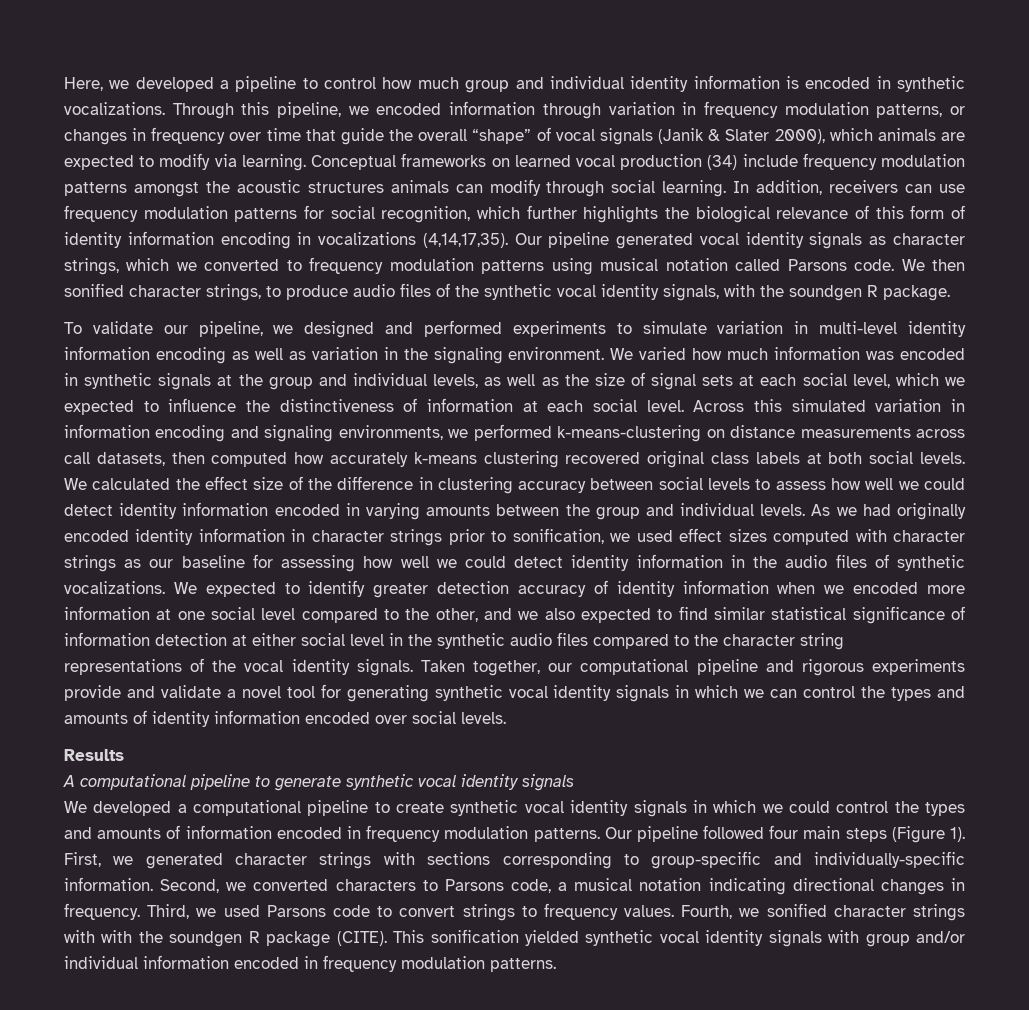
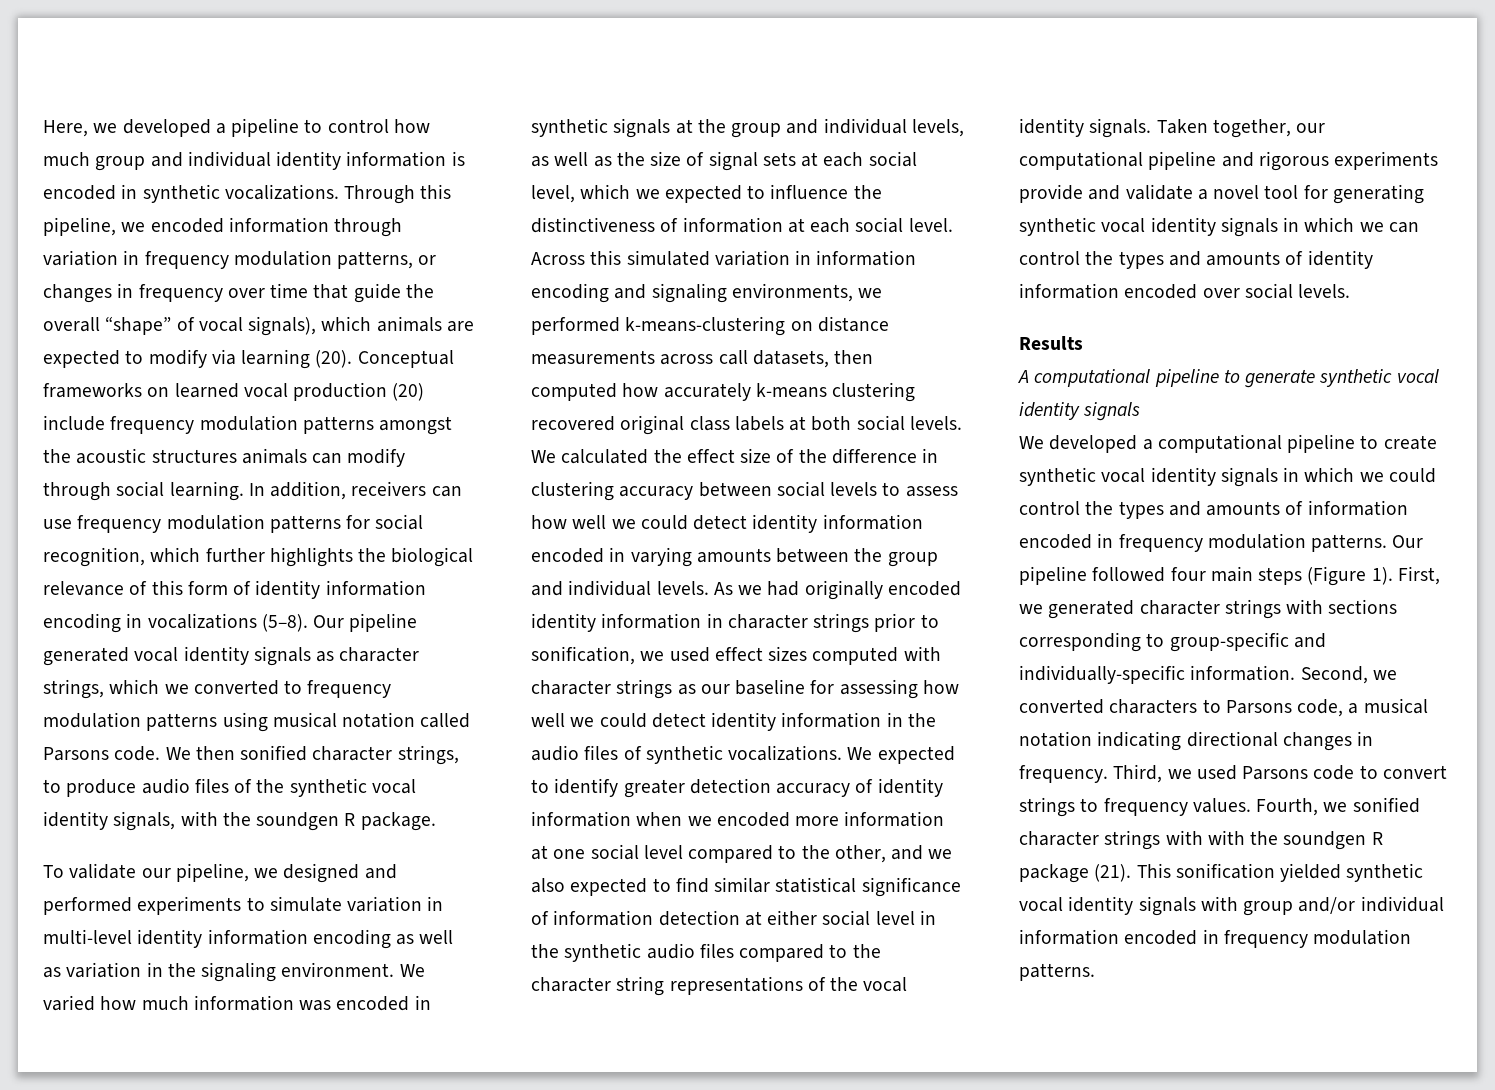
- Through this pipeline, we encoded information through variation in frequency modulation patterns, or changes in frequency over time that guide the overall “shape” of vocal signals (Janik & Slater 2000), which animals are expected to modify via learning.
+ Through this pipeline, we encoded information through variation in frequency modulation patterns, or changes in frequency over time that guide the overall “shape” of vocal signals), which animals are expected to modify via learning (20).
- Conceptual frameworks on learned vocal production (34) include frequency modulation patterns amongst the acoustic structures animals can modify through social learning.
+ Conceptual frameworks on learned vocal production (20) include frequency modulation patterns amongst the acoustic structures animals can modify through social learning.
- In addition, receivers can use frequency modulation patterns for social recognition, which further highlights the biological relevance of this form of identity information encoding in vocalizations (4,14,17,35).
+ In addition, receivers can use frequency modulation patterns for social recognition, which further highlights the biological relevance of this form of identity information encoding in vocalizations (5–8).
- Fourth, we sonified character strings with with the soundgen R package (CITE).
+ Fourth, we sonified character strings with with the soundgen R package (21).

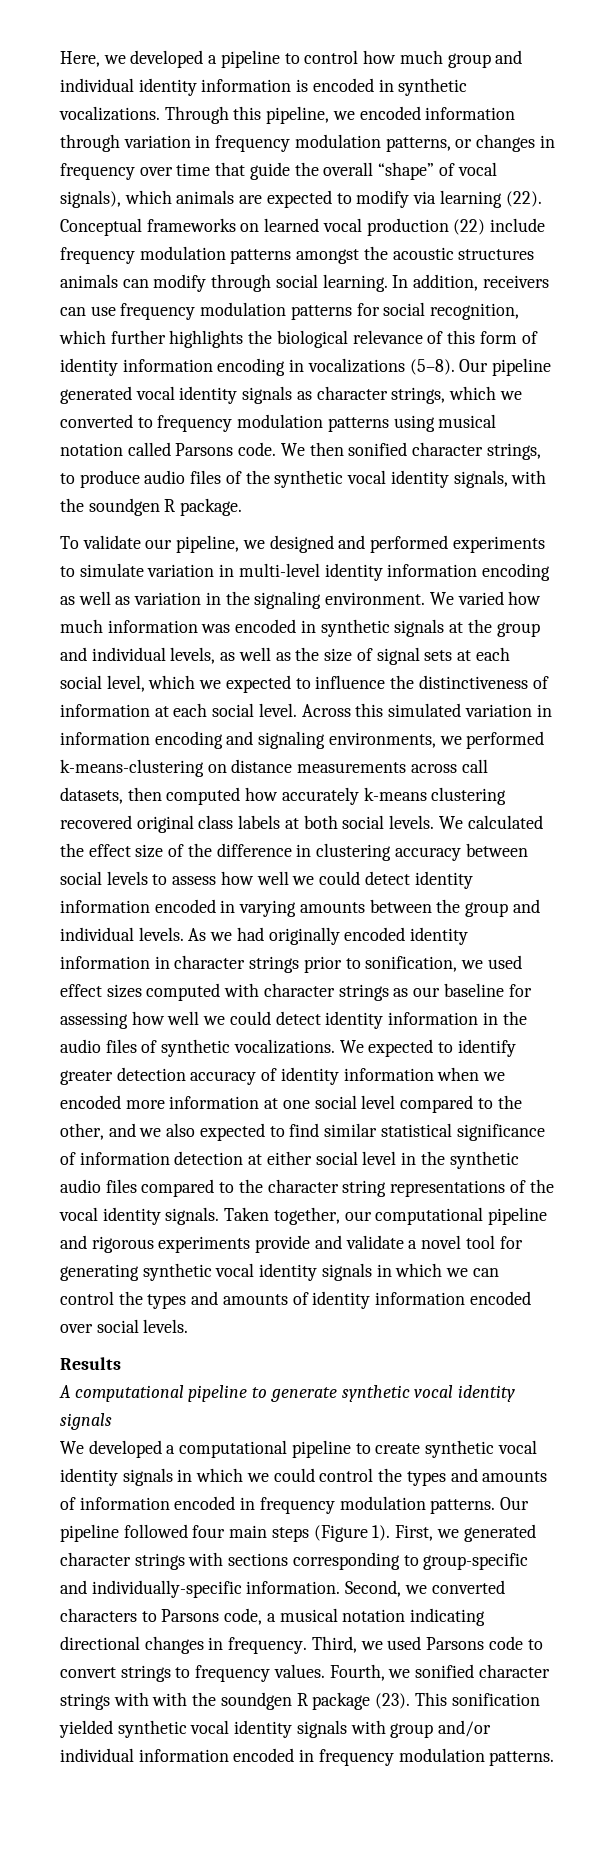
- Through this pipeline, we encoded information through variation in frequency modulation patterns, or changes in frequency over time that guide the overall “shape” of vocal signals), which animals are expected to modify via learning (20).
+ Through this pipeline, we encoded information through variation in frequency modulation patterns, or changes in frequency over time that guide the overall “shape” of vocal signals), which animals are expected to modify via learning (22).
- Conceptual frameworks on learned vocal production (20) include frequency modulation patterns amongst the acoustic structures animals can modify through social learning.
+ Conceptual frameworks on learned vocal production (22) include frequency modulation patterns amongst the acoustic structures animals can modify through social learning.
- Fourth, we sonified character strings with with the soundgen R package (21).
+ Fourth, we sonified character strings with with the soundgen R package (23).

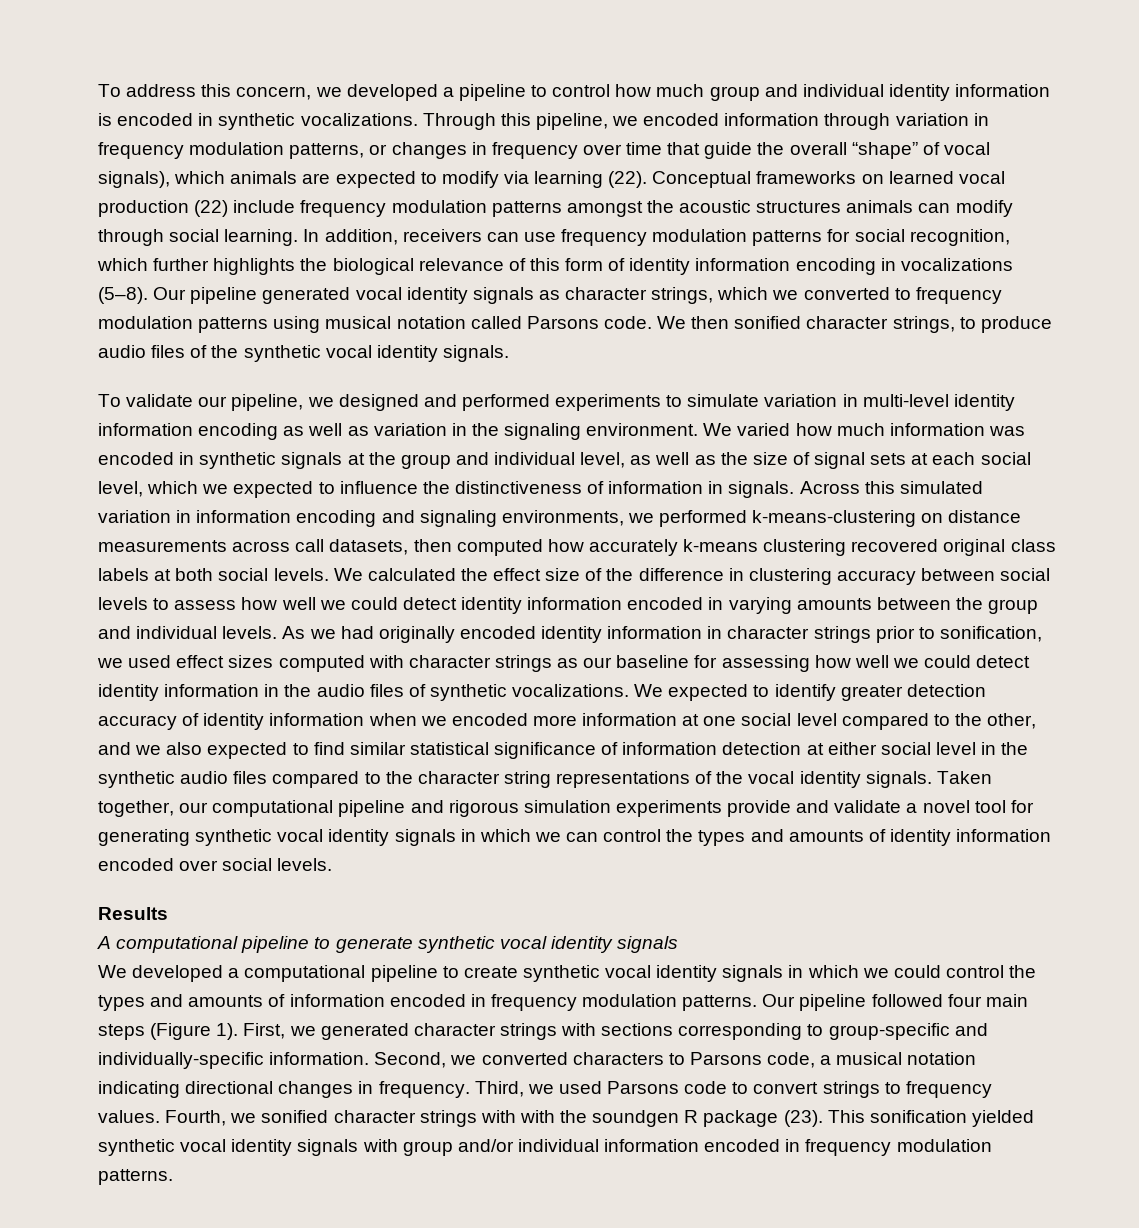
- Here, we developed a pipeline to control how much group and individual identity information is encoded in synthetic vocalizations.
+ To address this concern, we developed a pipeline to control how much group and individual identity information is encoded in synthetic vocalizations.
- We then sonified character strings, to produce audio files of the synthetic vocal identity signals, with the soundgen R package.
+ We then sonified character strings, to produce audio files of the synthetic vocal identity signals.
- We varied how much information was encoded in synthetic signals at the group and individual levels, as well as the size of signal sets at each social level, which we expected to influence the distinctiveness of information at each social level.
+ We varied how much information was encoded in synthetic signals at the group and individual level, as well as the size of signal sets at each social level, which we expected to influence the distinctiveness of information in signals.
- Taken together, our computational pipeline and rigorous experiments provide and validate a novel tool for generating synthetic vocal identity signals in which we can control the types and amounts of identity information encoded over social levels.
+ Taken together, our computational pipeline and rigorous simulation experiments provide and validate a novel tool for generating synthetic vocal identity signals in which we can control the types and amounts of identity information encoded over social levels.

